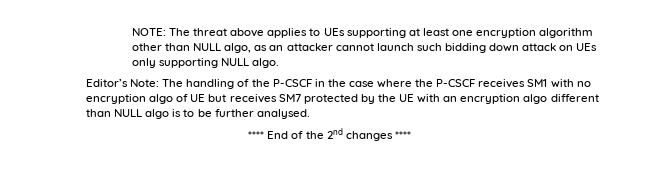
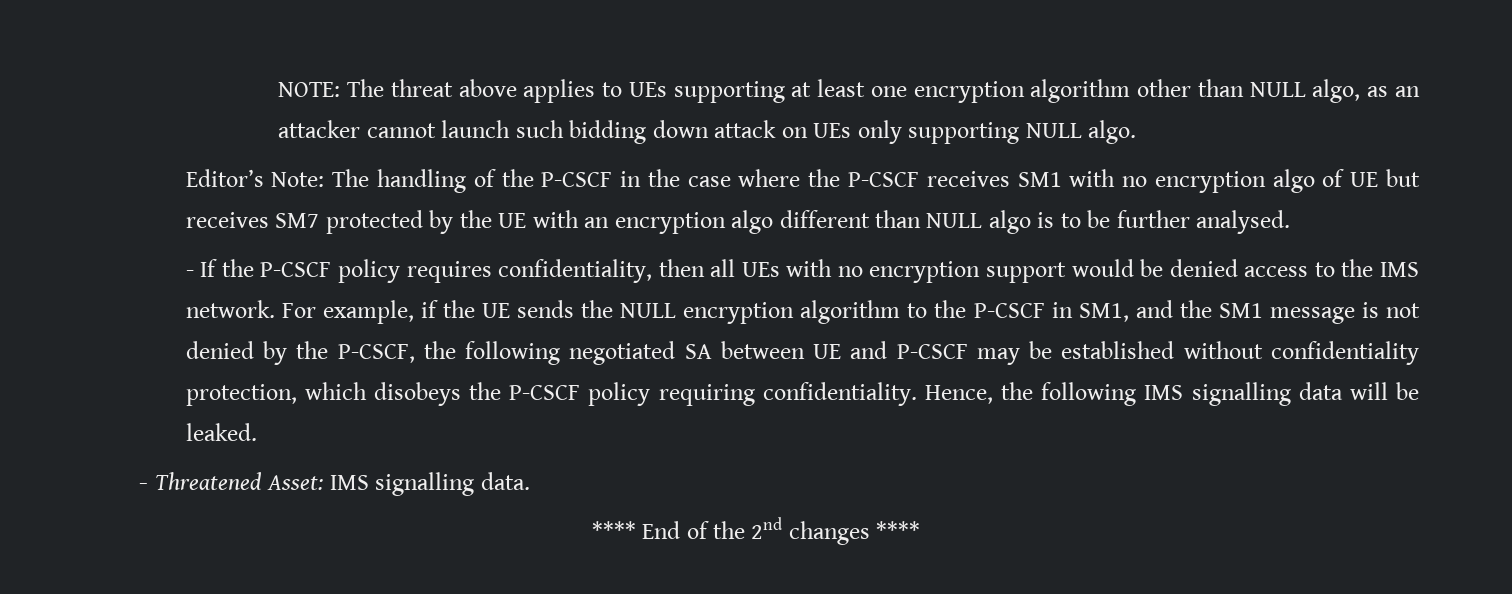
+ - If the P-CSCF policy requires confidentiality, then all UEs with no encryption support would be denied access to the IMS network. For example, if the UE sends the NULL encryption algorithm to the P-CSCF in SM1, and the SM1 message is not denied by the P-CSCF, the following negotiated SA between UE and P-CSCF may be established without confidentiality protection, which disobeys the P-CSCF policy requiring confidentiality. Hence, the following IMS signalling data will be leaked.
+ - Threatened Asset: IMS signalling data.

